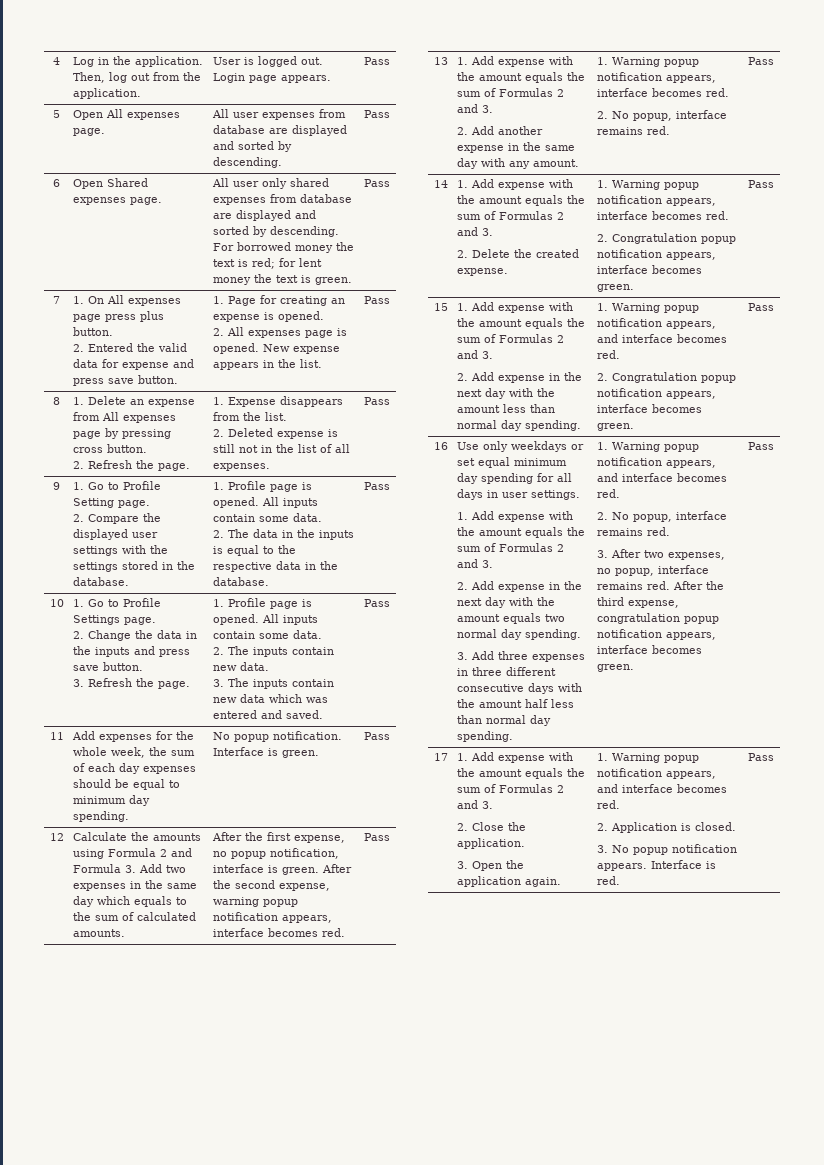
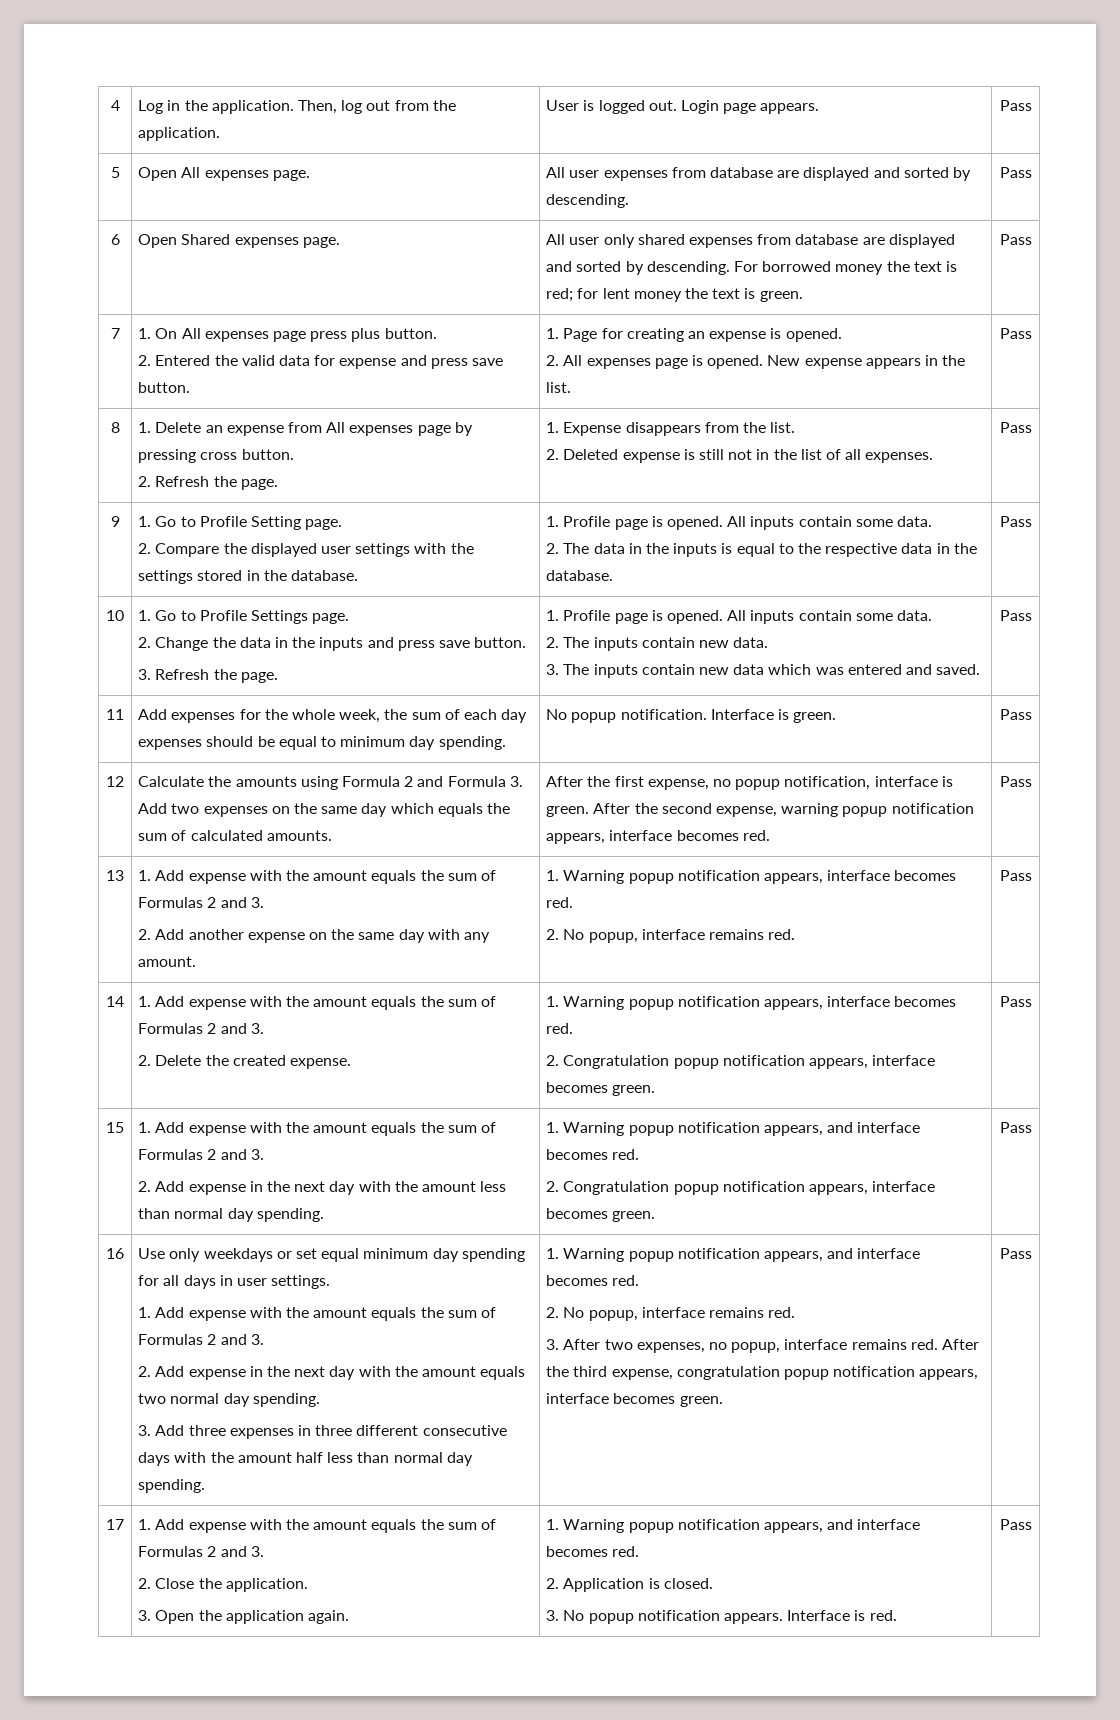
- Calculate the amounts using Formula 2 and Formula 3. Add two expenses in the same day which equals to the sum of calculated amounts.
+ Calculate the amounts using Formula 2 and Formula 3. Add two expenses on the same day which equals the sum of calculated amounts.
- 2. Add another expense in the same day with any amount.
+ 2. Add another expense on the same day with any amount.

